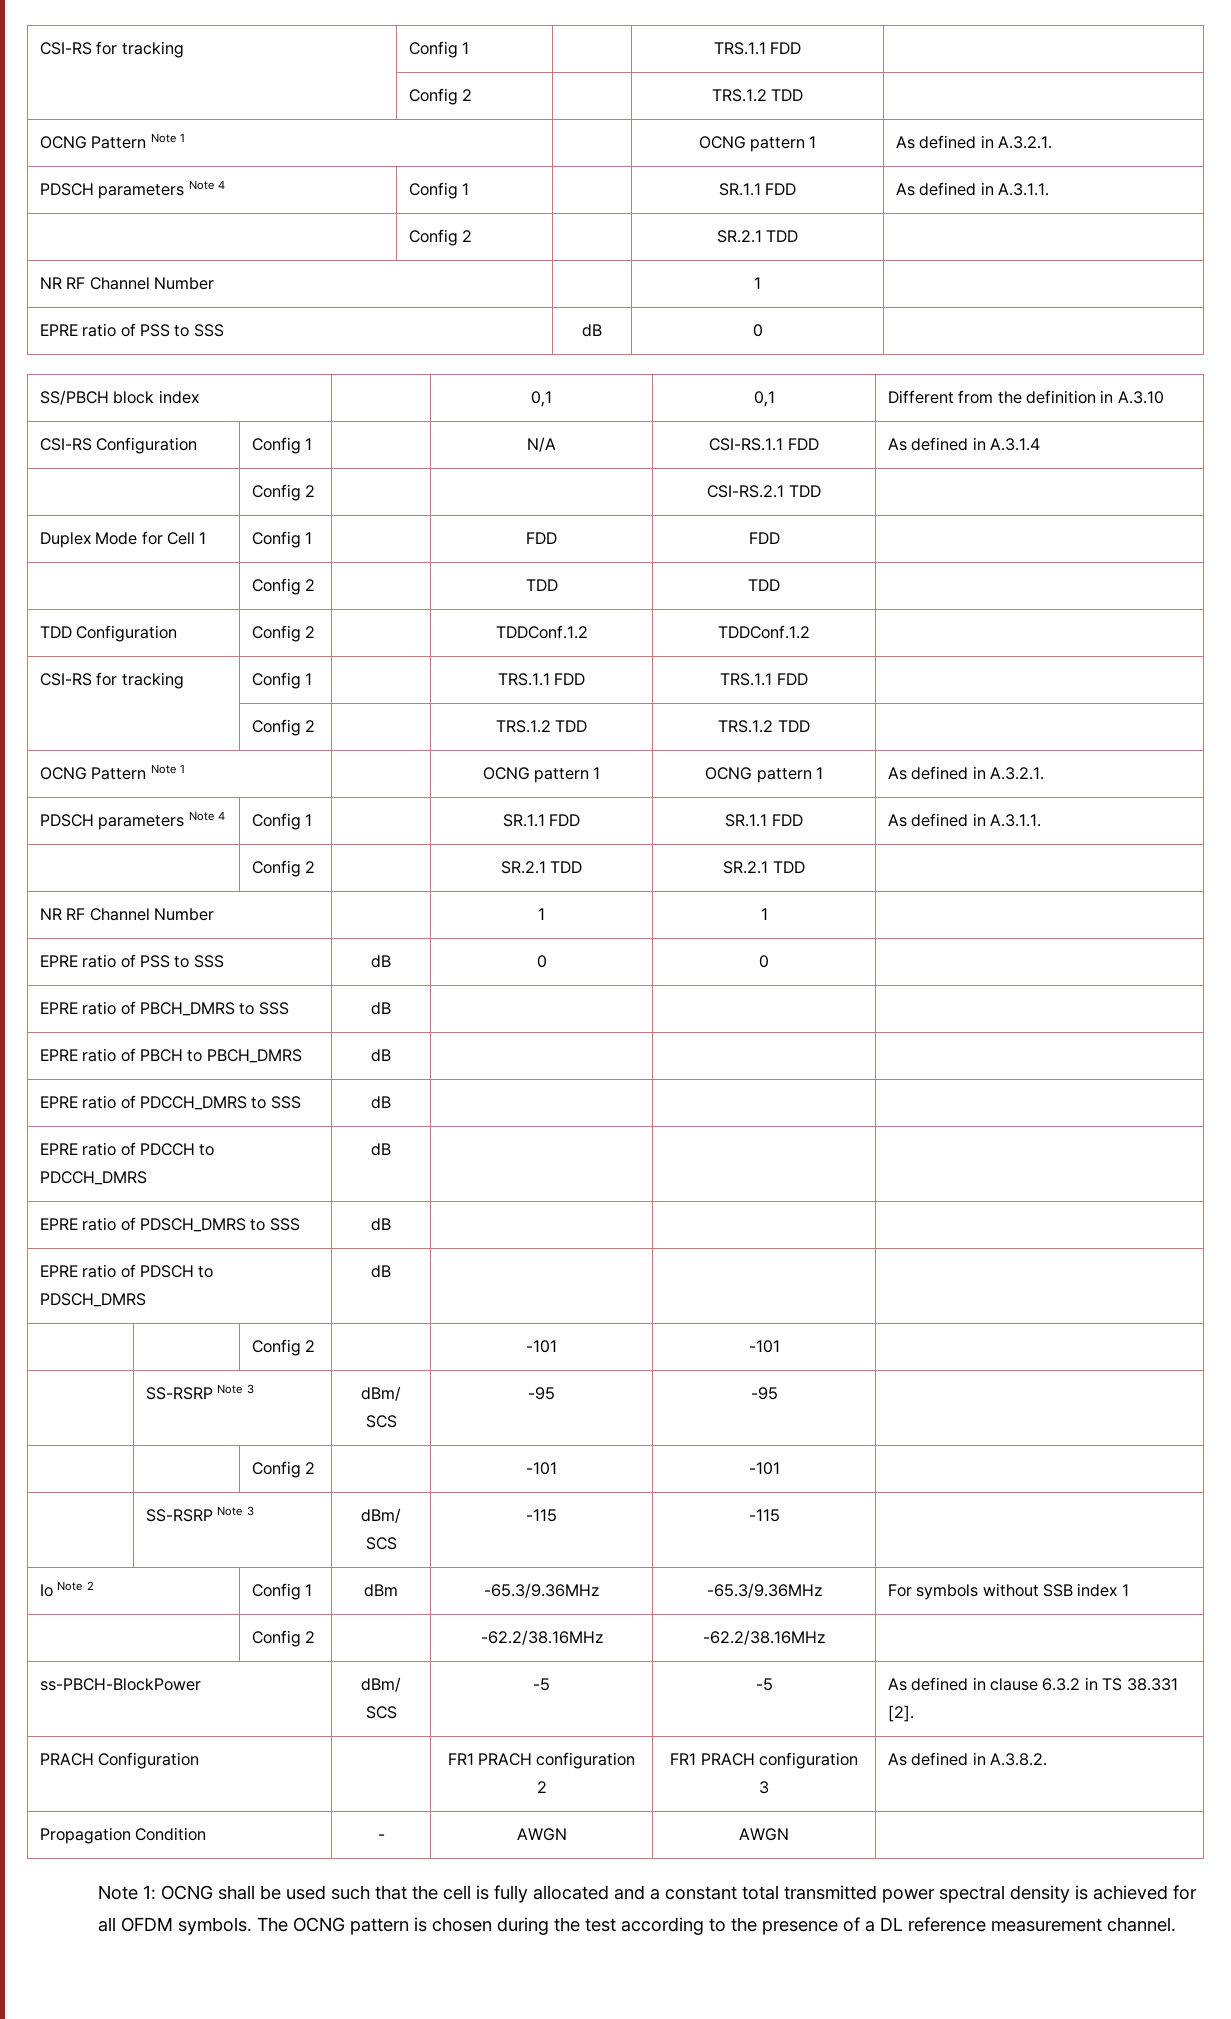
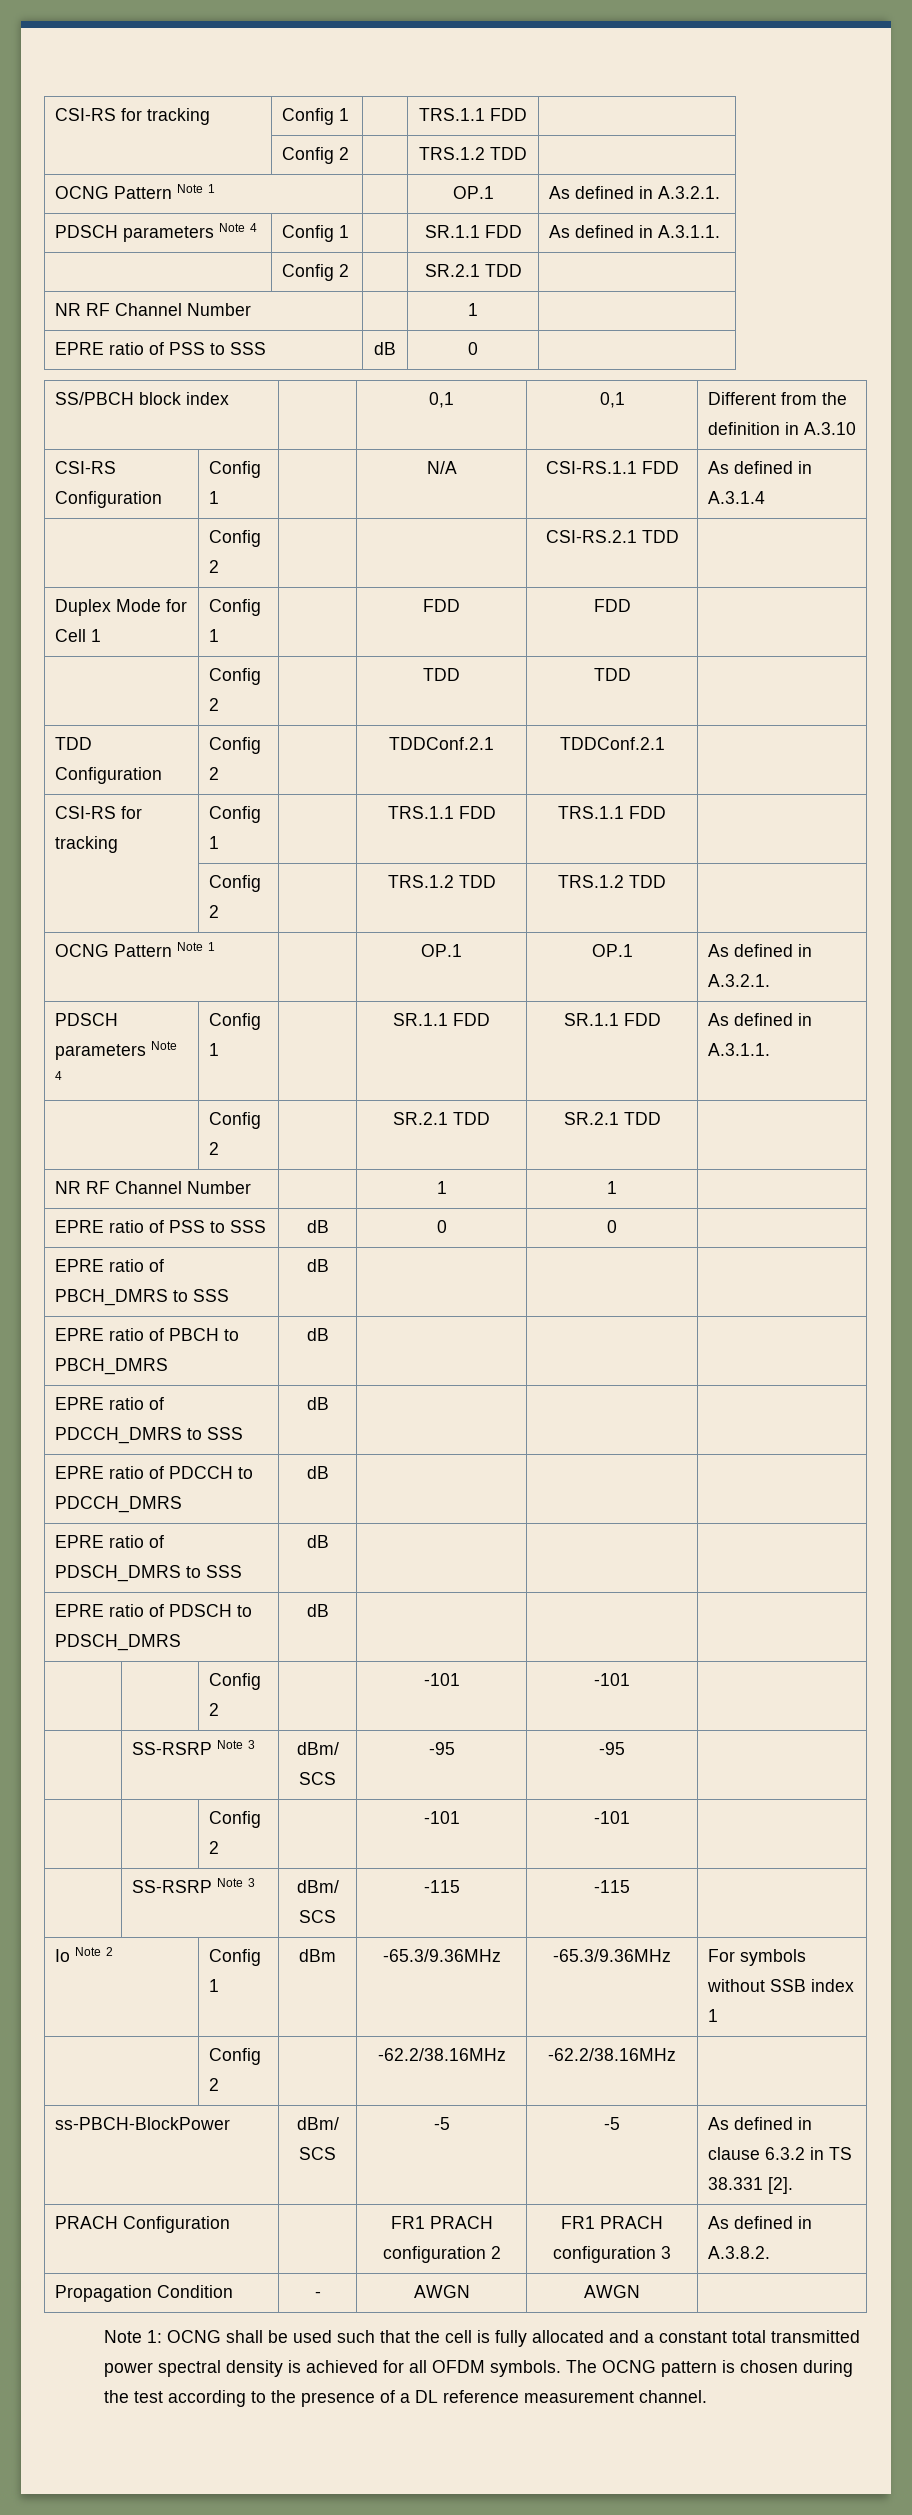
- OCNG Pattern Note 1 | | OCNG pattern 1 | As defined in A.3.2.1.
+ OCNG Pattern Note 1 | | OP.1 | As defined in A.3.2.1.
- TDD Configuration | Config 2 | | TDDConf.1.2 | TDDConf.1.2 |
+ TDD Configuration | Config 2 | | TDDConf.2.1 | TDDConf.2.1 |
- OCNG Pattern Note 1 | | OCNG pattern 1 | OCNG pattern 1 | As defined in A.3.2.1.
+ OCNG Pattern Note 1 | | OP.1 | OP.1 | As defined in A.3.2.1.

